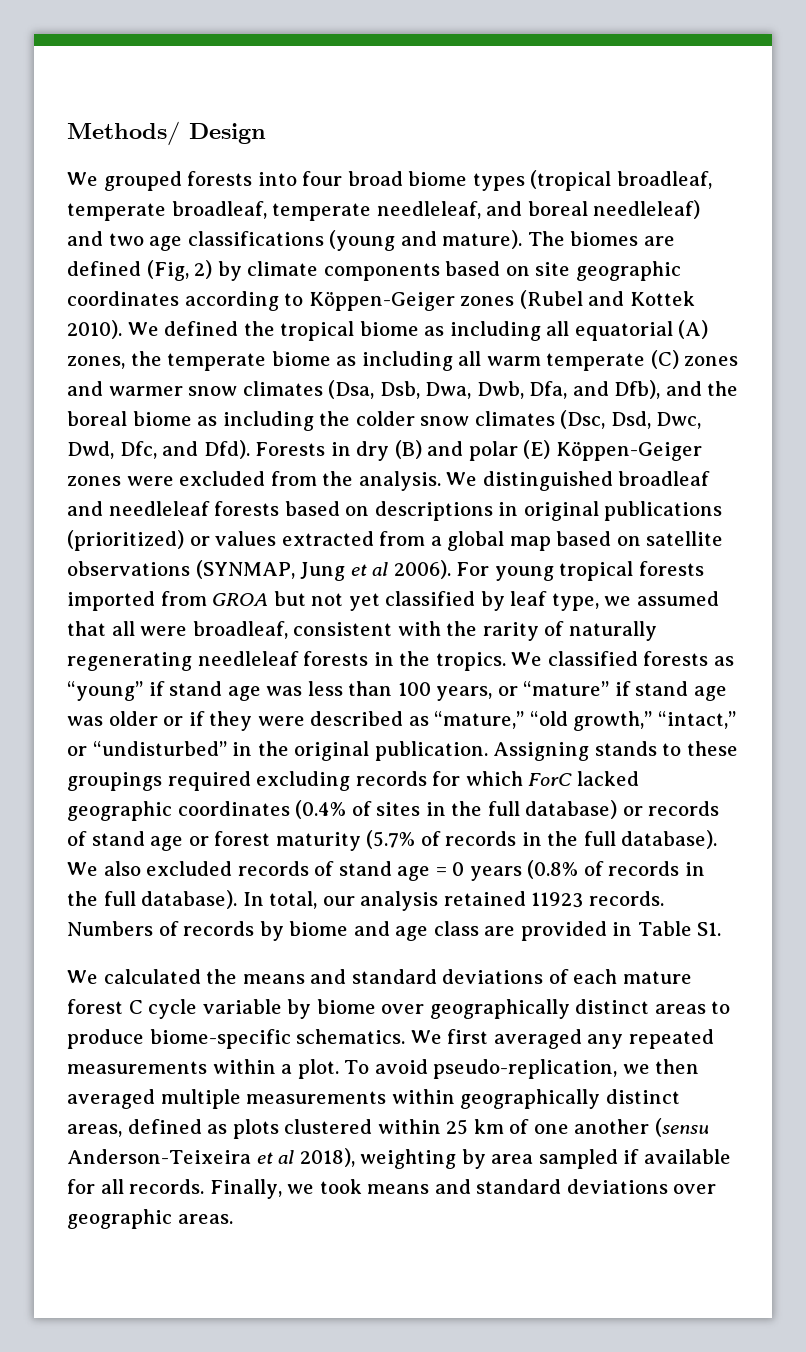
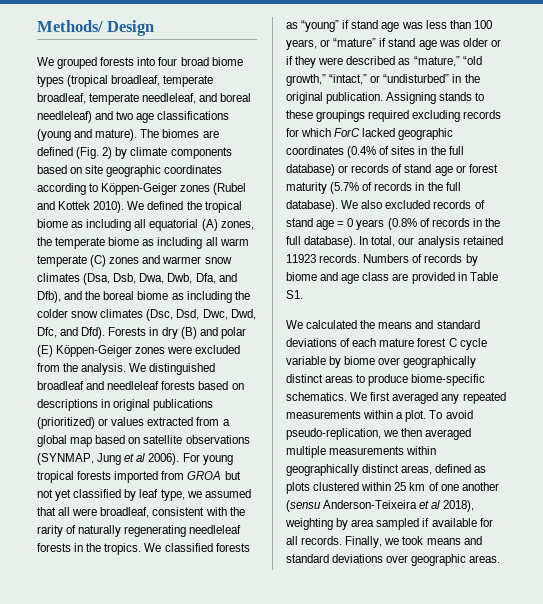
- The biomes are defined (Fig, 2) by climate components based on site geographic coordinates according to Köppen-Geiger zones (Rubel and Kottek 2010).
+ The biomes are defined (Fig. 2) by climate components based on site geographic coordinates according to Köppen-Geiger zones (Rubel and Kottek 2010).

